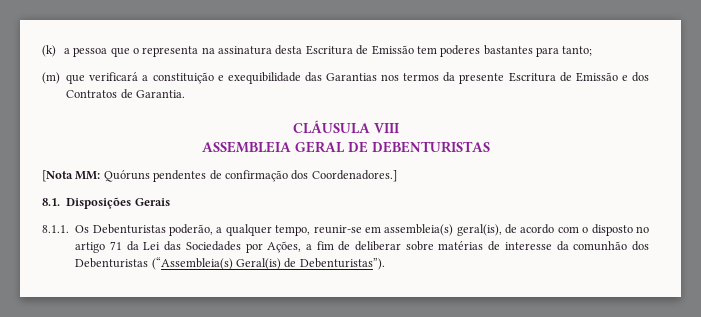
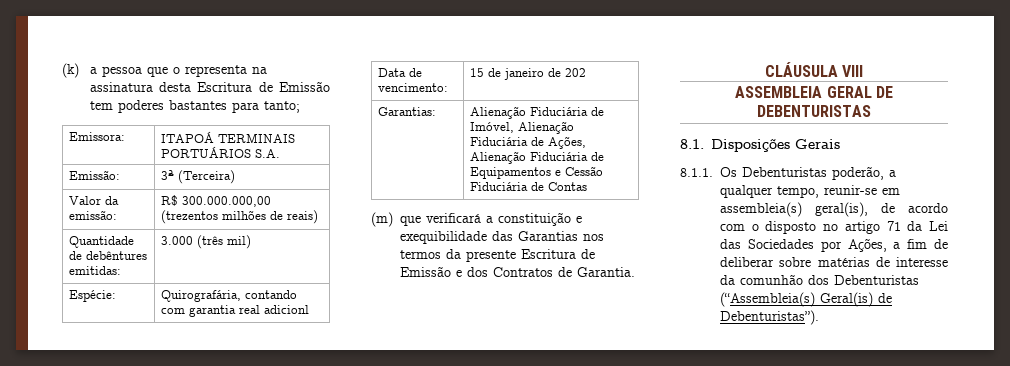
+ Emissora: | ITAPOÁ TERMINAIS PORTUÁRIOS S.A.
+ Emissão: | 3ª (Terceira)
+ Valor da emissão: | R$ 300.000.000,00 (trezentos milhões de reais)
+ Quantidade de debêntures emitidas: | 3.000 (três mil)
+ Espécie: | Quirografária, contando com garantia real adicionl
+ Data de vencimento: | 15 de janeiro de 202
+ Garantias: | Alienação Fiduciária de Imóvel, Alienação Fiduciária de Ações, Alienação Fiduciária de Equipamentos e Cessão Fiduciária de Contas
- [Nota MM: Quóruns pendentes de confirmação dos Coordenadores.]

